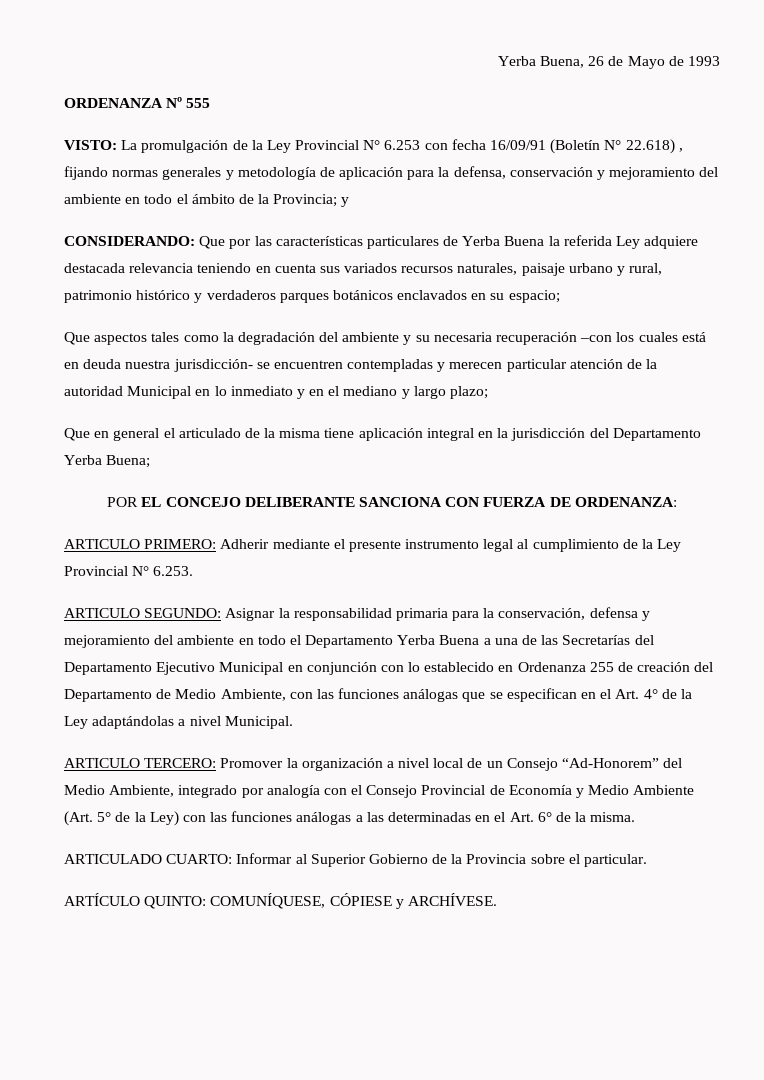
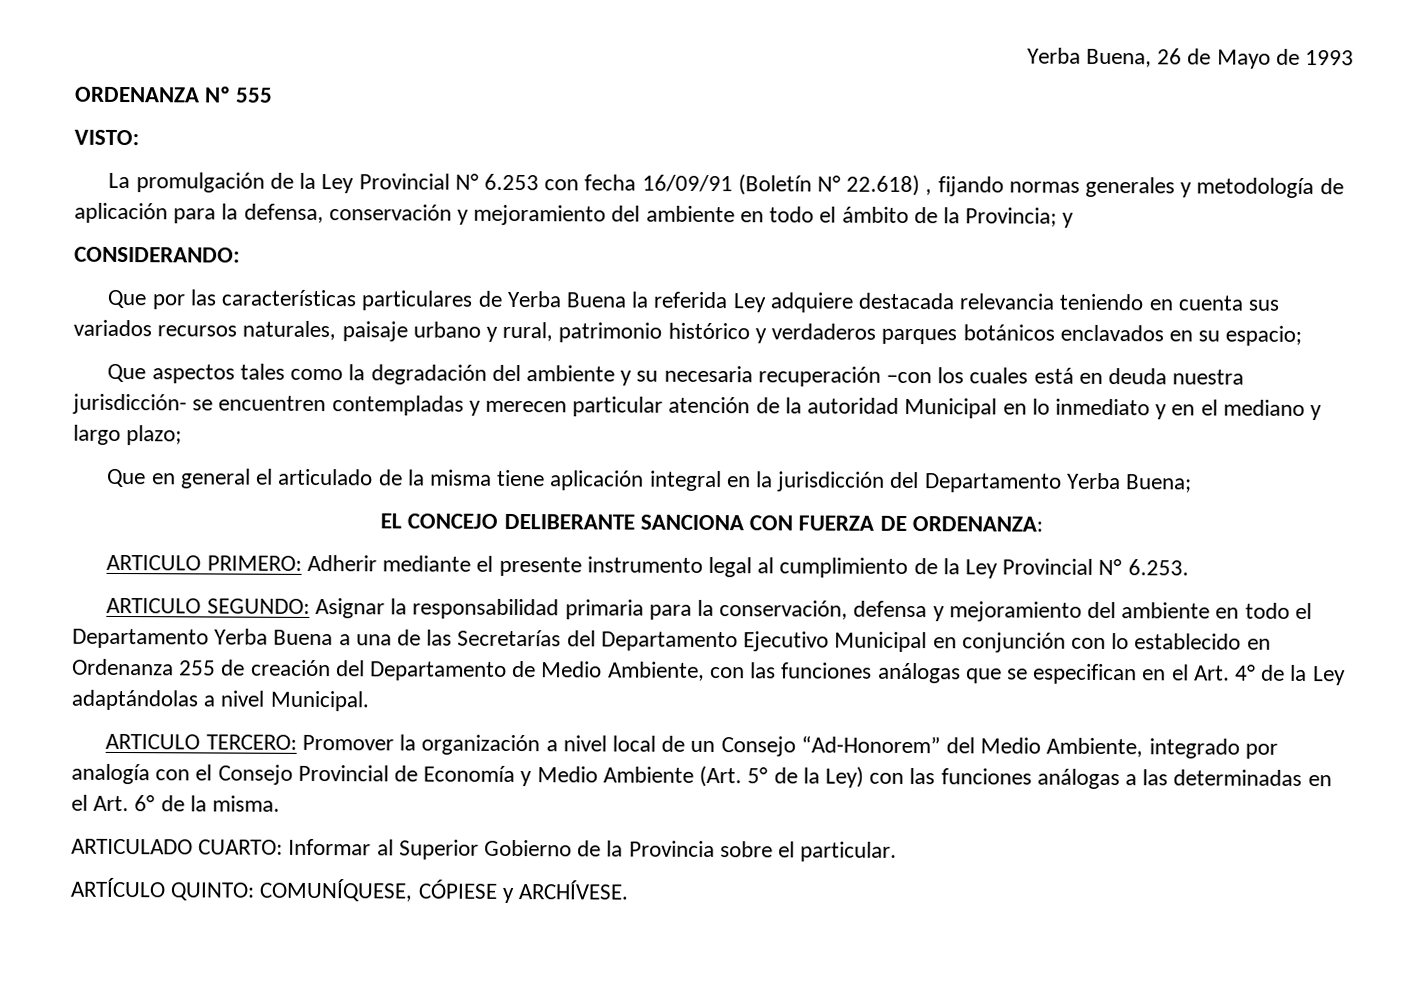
- VISTO: La promulgación de la Ley Provincial N° 6.253 con fecha 16/09/91 (Boletín N° 22.618) , fijando normas generales y metodología de aplicación para la defensa, conservación y mejoramiento del ambiente en todo el ámbito de la Provincia; y
+ VISTO:
+ La promulgación de la Ley Provincial N° 6.253 con fecha 16/09/91 (Boletín N° 22.618) , fijando normas generales y metodología de aplicación para la defensa, conservación y mejoramiento del ambiente en todo el ámbito de la Provincia; y
- CONSIDERANDO: Que por las características particulares de Yerba Buena la referida Ley adquiere destacada relevancia teniendo en cuenta sus variados recursos naturales, paisaje urbano y rural, patrimonio histórico y verdaderos parques botánicos enclavados en su espacio;
+ CONSIDERANDO:
+ Que por las características particulares de Yerba Buena la referida Ley adquiere destacada relevancia teniendo en cuenta sus variados recursos naturales, paisaje urbano y rural, patrimonio histórico y verdaderos parques botánicos enclavados en su espacio;
- POR EL CONCEJO DELIBERANTE SANCIONA CON FUERZA DE ORDENANZA:
+ EL CONCEJO DELIBERANTE SANCIONA CON FUERZA DE ORDENANZA:

